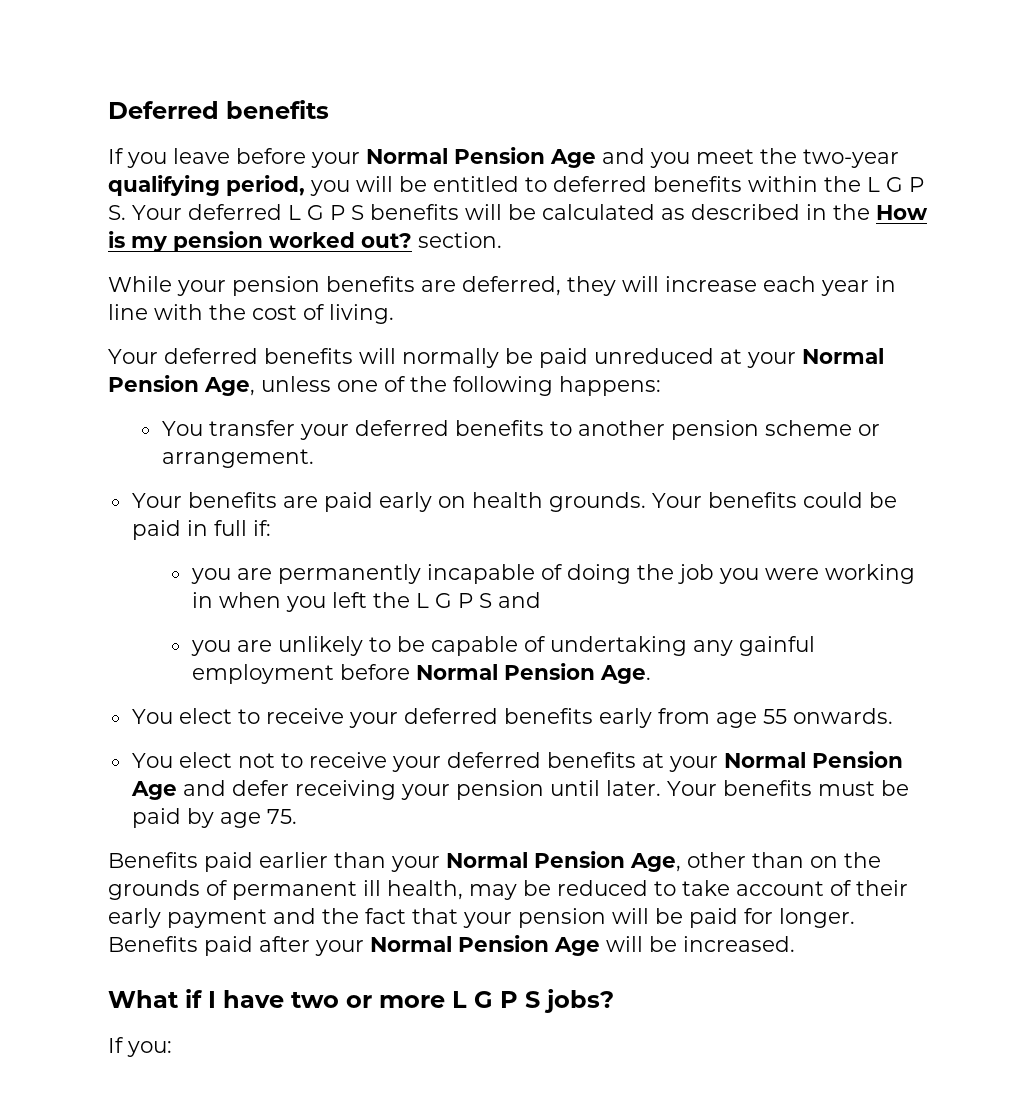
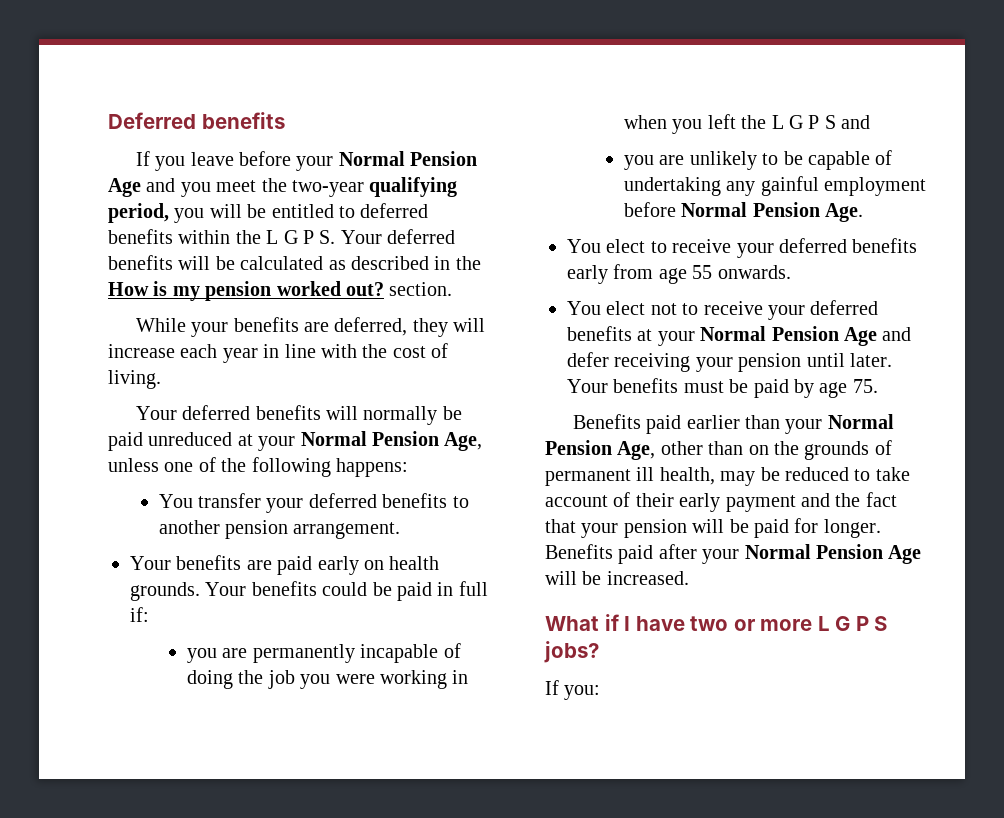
- If you leave before your Normal Pension Age and you meet the two-year qualifying period, you will be entitled to deferred benefits within the L G P S. Your deferred L G P S benefits will be calculated as described in the How is my pension worked out? section.
+ If you leave before your Normal Pension Age and you meet the two-year qualifying period, you will be entitled to deferred benefits within the L G P S. Your deferred benefits will be calculated as described in the How is my pension worked out? section.
- While your pension benefits are deferred, they will increase each year in line with the cost of living.
+ While your benefits are deferred, they will increase each year in line with the cost of living.
- You transfer your deferred benefits to another pension scheme or arrangement.
+ You transfer your deferred benefits to another pension arrangement.

